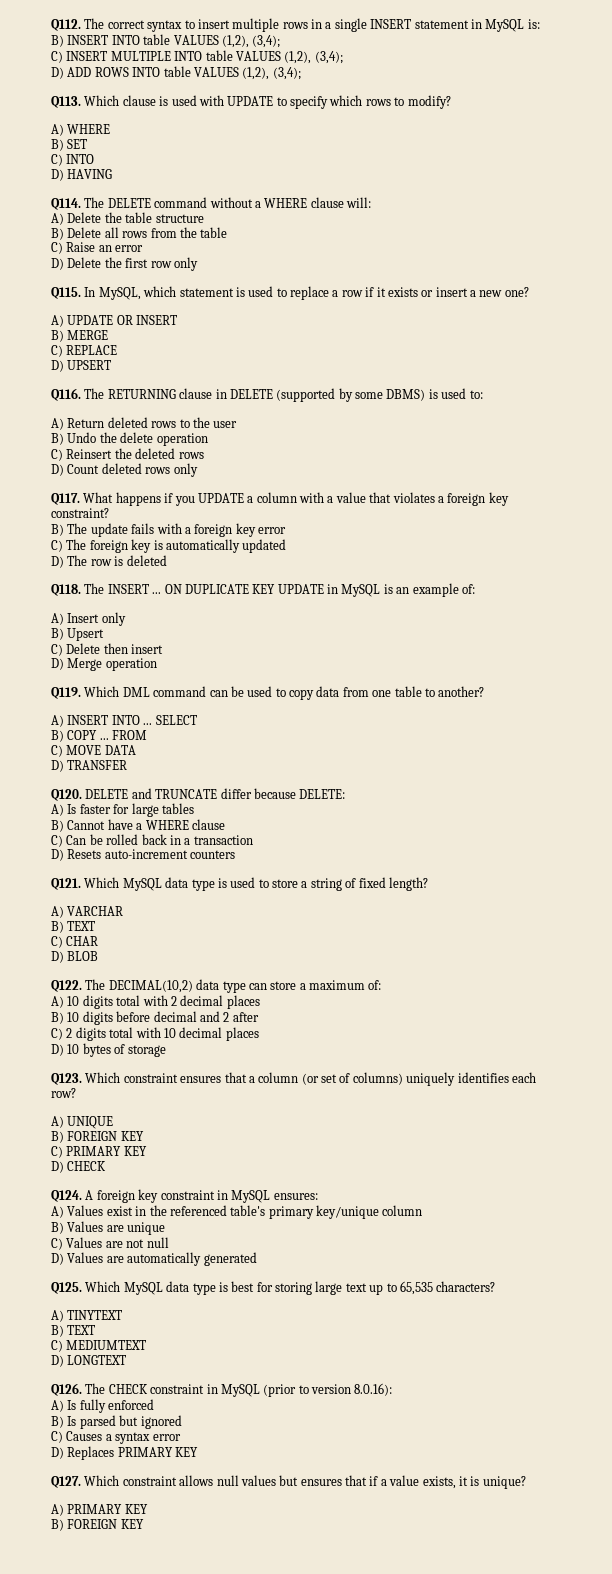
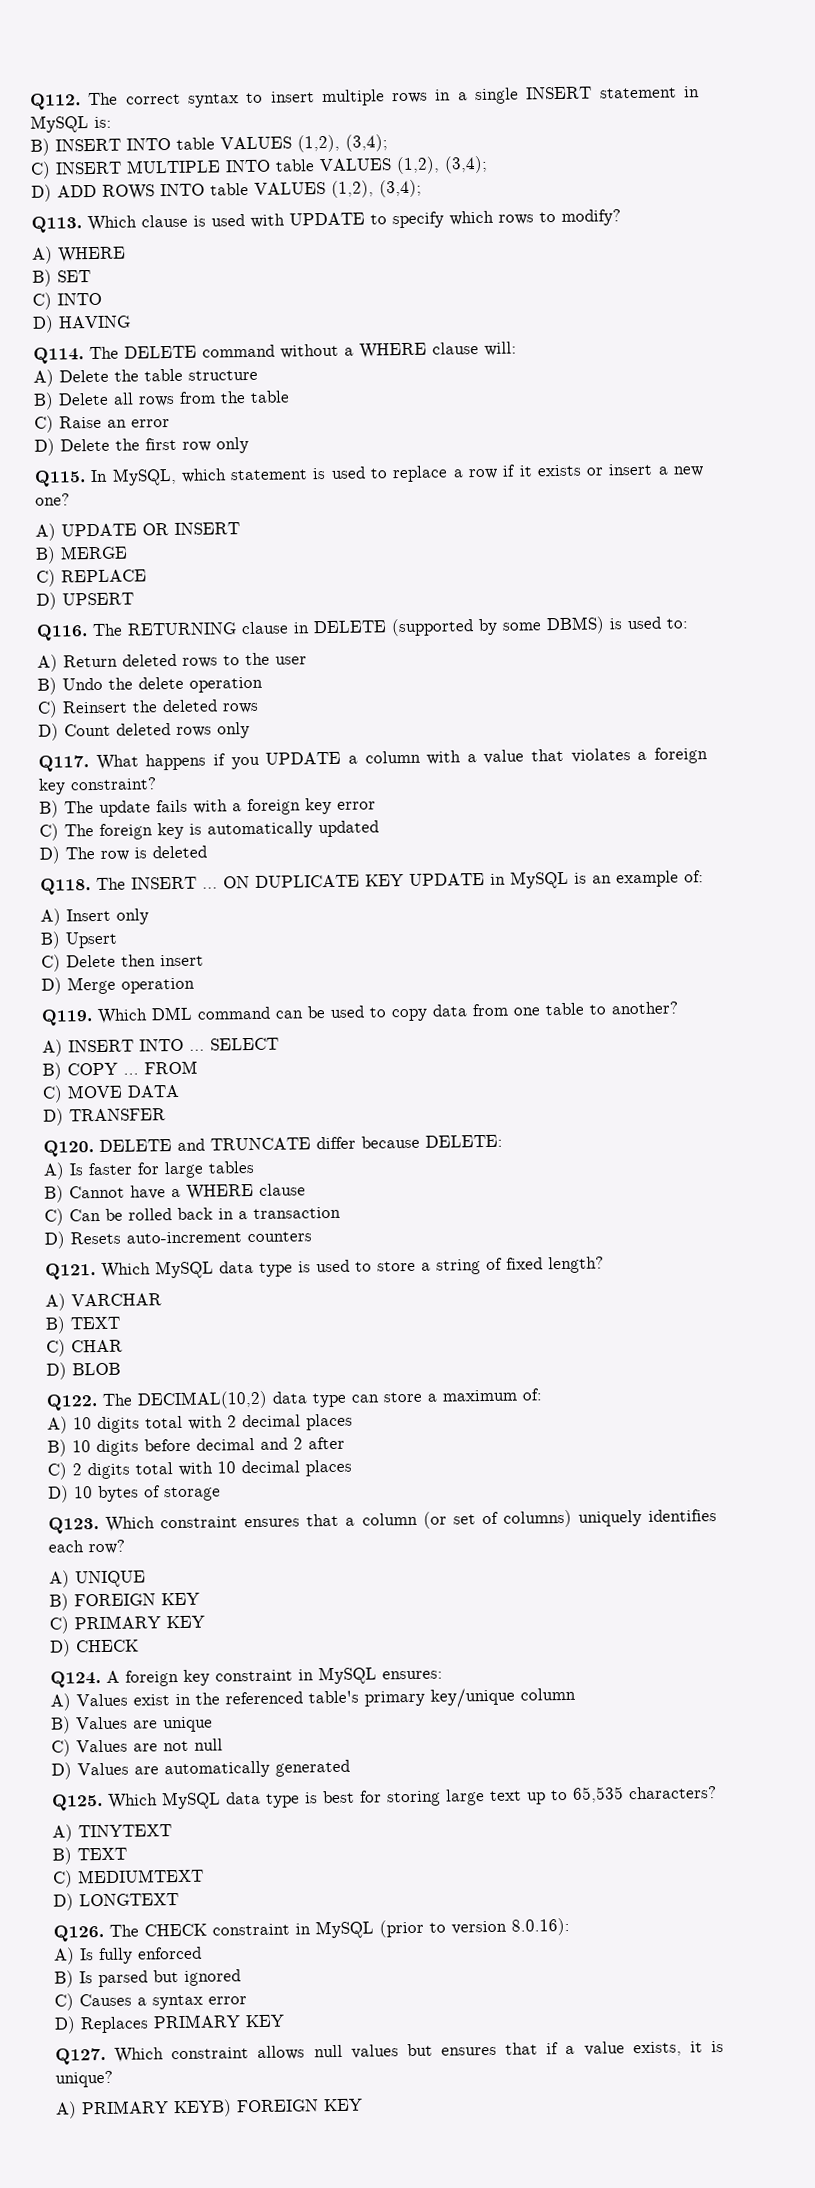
- A) PRIMARY KEY
- B) FOREIGN KEY
+ A) PRIMARY KEYB) FOREIGN KEY

